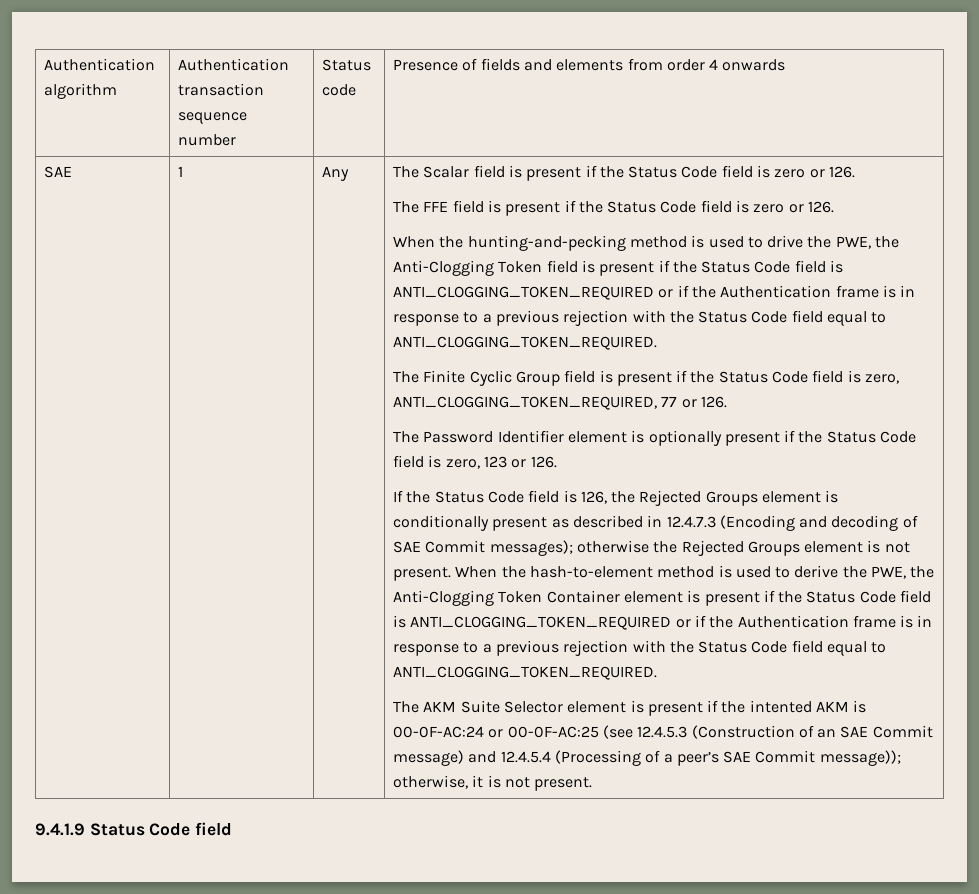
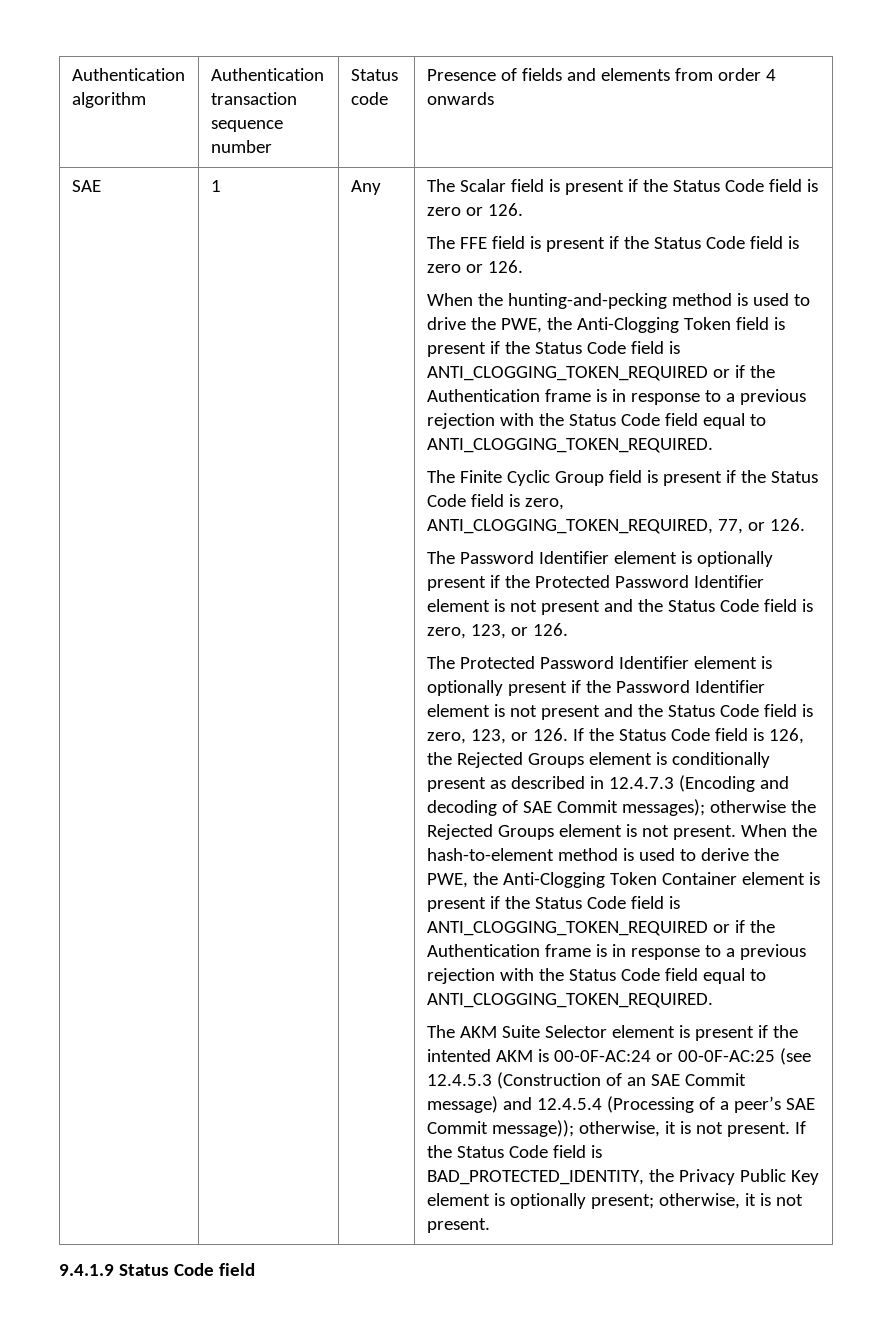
- The Finite Cyclic Group field is present if the Status Code field is zero, ANTI_CLOGGING_TOKEN_REQUIRED, 77 or 126.
+ The Finite Cyclic Group field is present if the Status Code field is zero, ANTI_CLOGGING_TOKEN_REQUIRED, 77, or 126.
- The Password Identifier element is optionally present if the Status Code field is zero, 123 or 126.
- If the Status Code field is 126, the Rejected Groups element is conditionally present as described in 12.4.7.3 (Encoding and decoding of SAE Commit messages); otherwise the Rejected Groups element is not present.
+ The Password Identifier element is optionally present if the Protected Password Identifier element is not present and the Status Code field is zero, 123, or 126.
+ The Protected Password Identifier element is optionally present if the Password Identifier element is not present and the Status Code field is zero, 123, or 126. If the Status Code field is 126, the Rejected Groups element is conditionally present as described in 12.4.7.3 (Encoding and decoding of SAE Commit messages); otherwise the Rejected Groups element is not present.
+ If the Status Code field is BAD_PROTECTED_IDENTITY, the Privacy Public Key element is optionally present; otherwise, it is not present.

